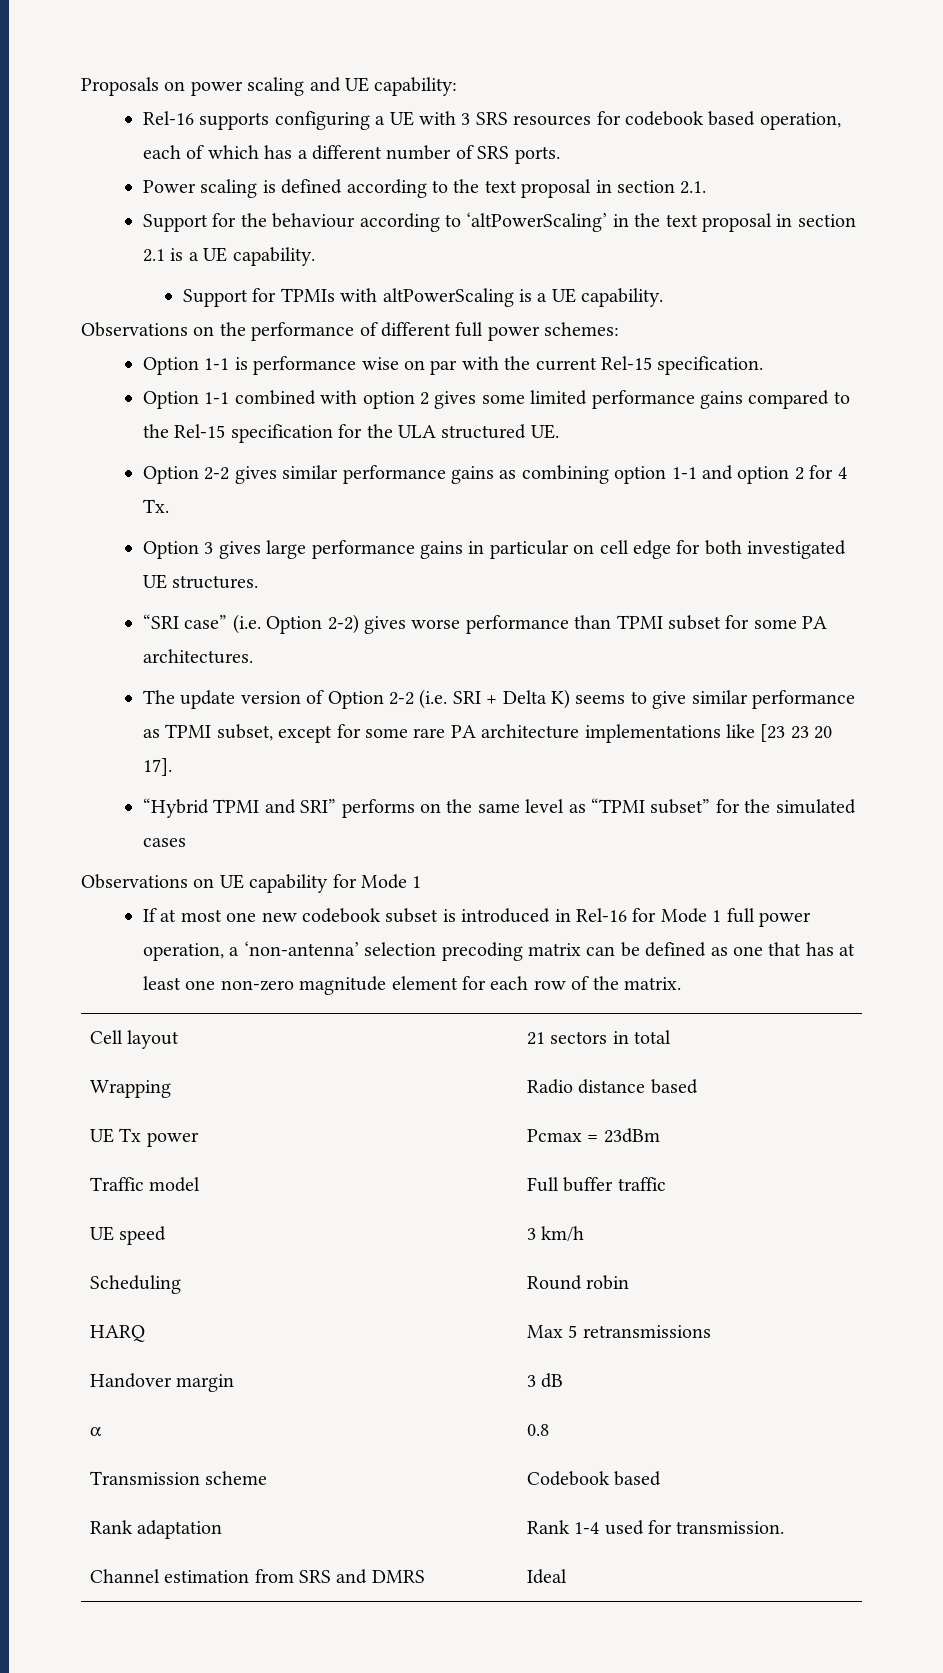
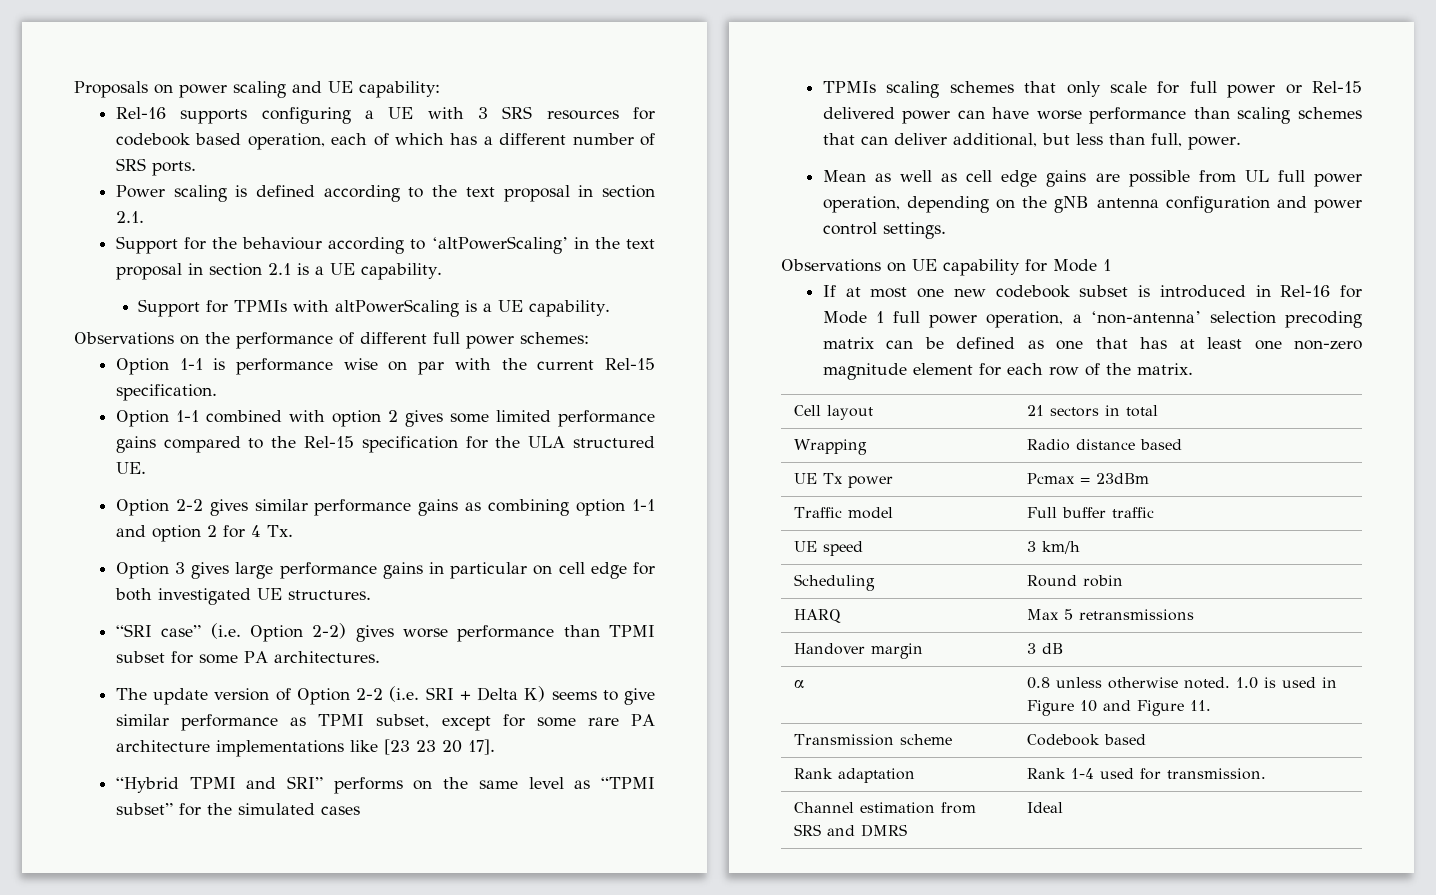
+ TPMIs scaling schemes that only scale for full power or Rel-15 delivered power can have worse performance than scaling schemes that can deliver additional, but less than full, power.
+ Mean as well as cell edge gains are possible from UL full power operation, depending on the gNB antenna configuration and power control settings.
- α | 0.8
+ α | 0.8 unless otherwise noted. 1.0 is used in Figure 10 and Figure 11.

